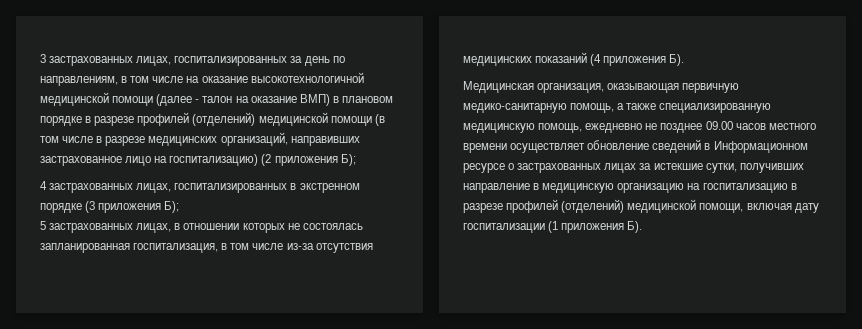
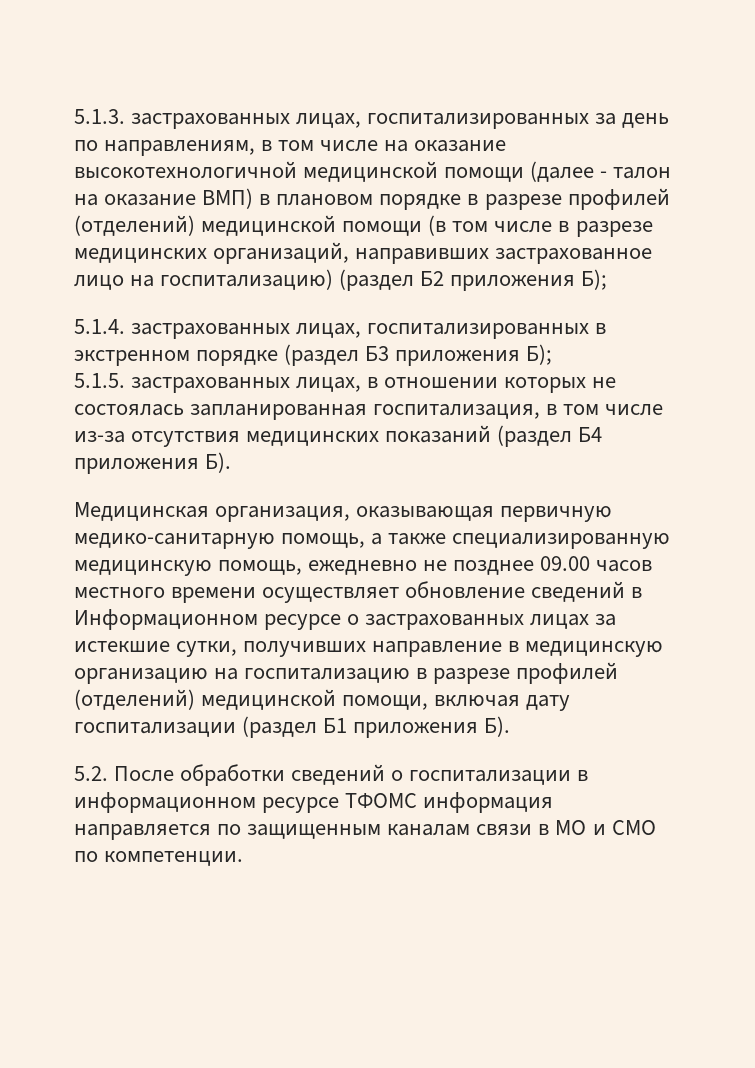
- 3 застрахованных лицах, госпитализированных за день по направлениям, в том числе на оказание высокотехнологичной медицинской помощи (далее - талон на оказание ВМП) в плановом порядке в разрезе профилей (отделений) медицинской помощи (в том числе в разрезе медицинских организаций, направивших застрахованное лицо на госпитализацию) (2 приложения Б);
- 4 застрахованных лицах, госпитализированных в экстренном порядке (3 приложения Б);
- 5 застрахованных лицах, в отношении которых не состоялась запланированная госпитализация, в том числе из-за отсутствия медицинских показаний (4 приложения Б).
+ 5.1.3. застрахованных лицах, госпитализированных за день по направлениям, в том числе на оказание высокотехнологичной медицинской помощи (далее - талон на оказание ВМП) в плановом порядке в разрезе профилей (отделений) медицинской помощи (в том числе в разрезе медицинских организаций, направивших застрахованное лицо на госпитализацию) (раздел Б2 приложения Б);
+ 5.1.4. застрахованных лицах, госпитализированных в экстренном порядке (раздел Б3 приложения Б);
+ 5.1.5. застрахованных лицах, в отношении которых не состоялась запланированная госпитализация, в том числе из-за отсутствия медицинских показаний (раздел Б4 приложения Б).
- Медицинская организация, оказывающая первичную медико-санитарную помощь, а также специализированную медицинскую помощь, ежедневно не позднее 09.00 часов местного времени осуществляет обновление сведений в Информационном ресурсе о застрахованных лицах за истекшие сутки, получивших направление в медицинскую организацию на госпитализацию в разрезе профилей (отделений) медицинской помощи, включая дату госпитализации (1 приложения Б).
+ Медицинская организация, оказывающая первичную медико-санитарную помощь, а также специализированную медицинскую помощь, ежедневно не позднее 09.00 часов местного времени осуществляет обновление сведений в Информационном ресурсе о застрахованных лицах за истекшие сутки, получивших направление в медицинскую организацию на госпитализацию в разрезе профилей (отделений) медицинской помощи, включая дату госпитализации (раздел Б1 приложения Б).
+ 5.2. После обработки сведений о госпитализации в информационном ресурсе ТФОМС информация направляется по защищенным каналам связи в МО и СМО по компетенции.

